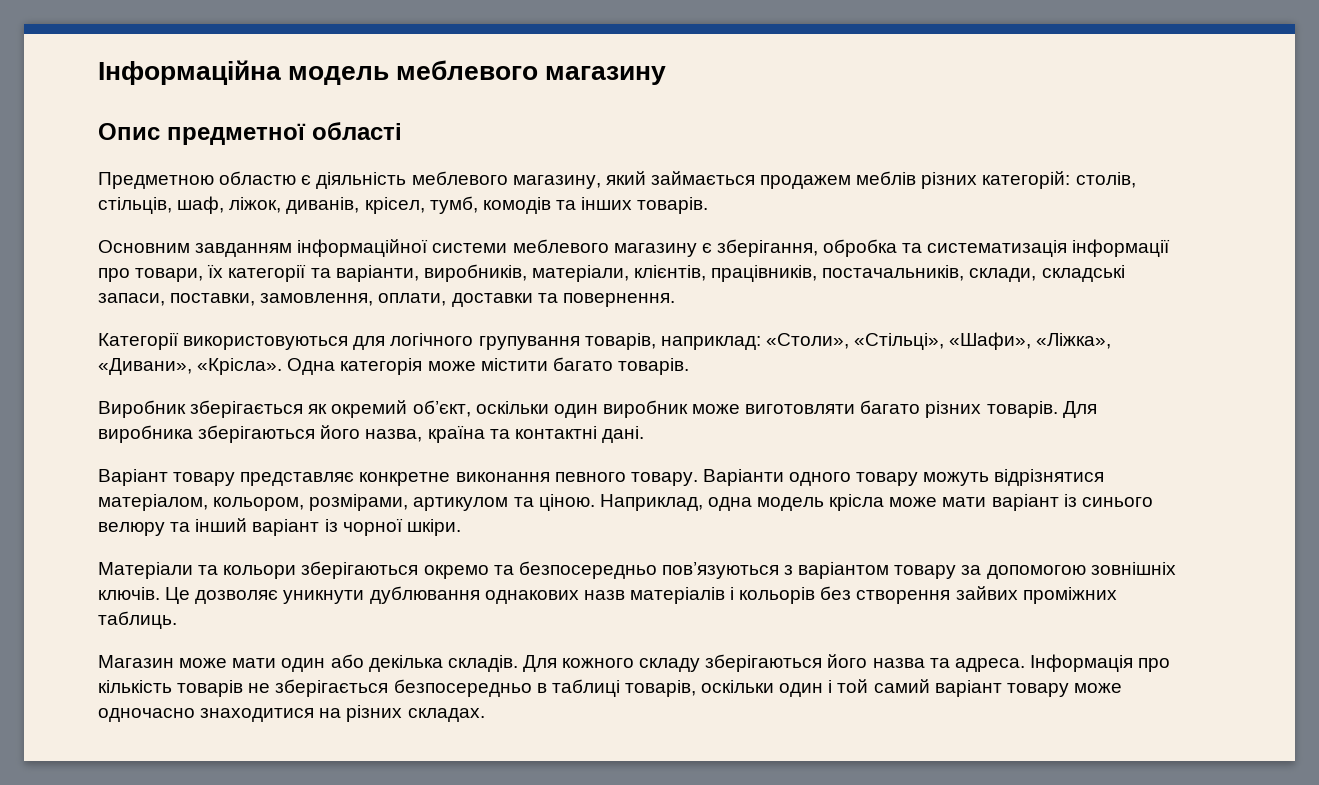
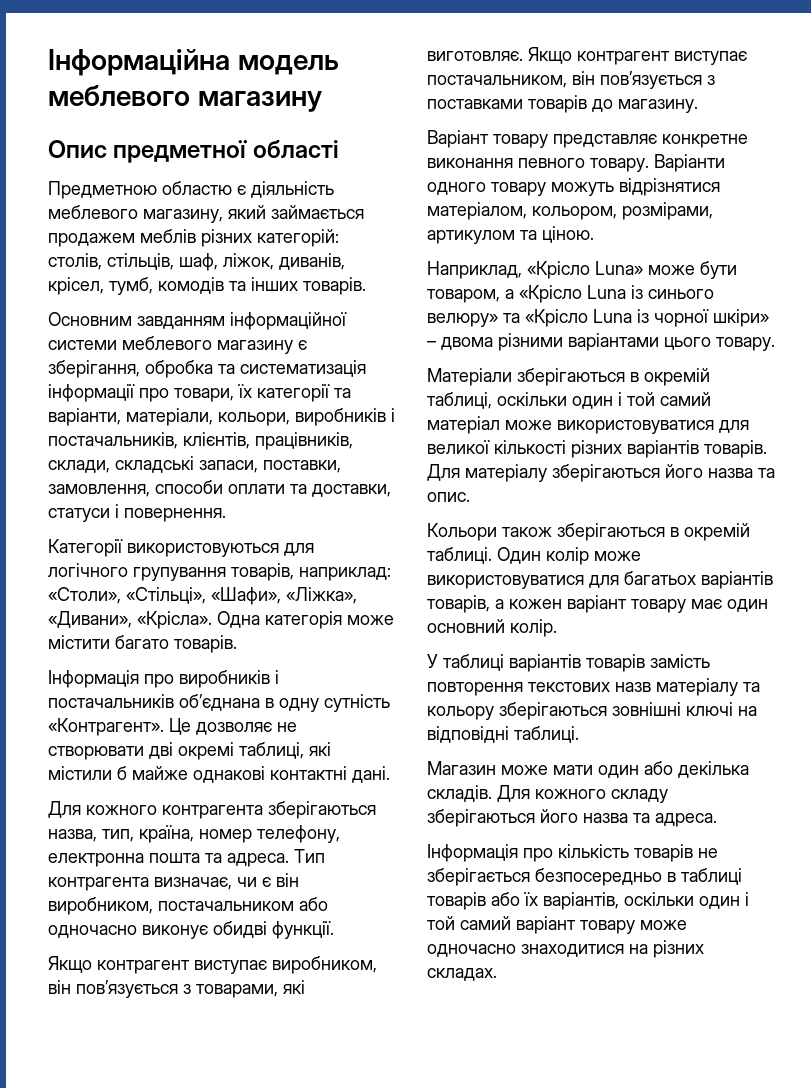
- Основним завданням інформаційної системи меблевого магазину є зберігання, обробка та систематизація інформації про товари, їх категорії та варіанти, виробників, матеріали, клієнтів, працівників, постачальників, склади, складські запаси, поставки, замовлення, оплати, доставки та повернення.
+ Основним завданням інформаційної системи меблевого магазину є зберігання, обробка та систематизація інформації про товари, їх категорії та варіанти, матеріали, кольори, виробників і постачальників, клієнтів, працівників, склади, складські запаси, поставки, замовлення, способи оплати та доставки, статуси і повернення.
- Виробник зберігається як окремий об’єкт, оскільки один виробник може виготовляти багато різних товарів. Для виробника зберігаються його назва, країна та контактні дані.
+ Інформація про виробників і постачальників об’єднана в одну сутність «Контрагент». Це дозволяє не створювати дві окремі таблиці, які містили б майже однакові контактні дані.
+ Для кожного контрагента зберігаються назва, тип, країна, номер телефону, електронна пошта та адреса. Тип контрагента визначає, чи є він виробником, постачальником або одночасно виконує обидві функції.
+ Якщо контрагент виступає виробником, він пов’язується з товарами, які виготовляє. Якщо контрагент виступає постачальником, він пов’язується з поставками товарів до магазину.
- Варіанти одного товару можуть відрізнятися матеріалом, кольором, розмірами, артикулом та ціною. Наприклад, одна модель крісла може мати варіант із синього велюру та інший варіант із чорної шкіри.
- Матеріали та кольори зберігаються окремо та безпосередньо пов’язуються з варіантом товару за допомогою зовнішніх ключів. Це дозволяє уникнути дублювання однакових назв матеріалів і кольорів без створення зайвих проміжних таблиць.
+ Варіанти одного товару можуть відрізнятися матеріалом, кольором, розмірами, артикулом та ціною.
+ Наприклад, «Крісло Luna» може бути товаром, а «Крісло Luna із синього велюру» та «Крісло Luna із чорної шкіри» – двома різними варіантами цього товару.
+ Матеріали зберігаються в окремій таблиці, оскільки один і той самий матеріал може використовуватися для великої кількості різних варіантів товарів. Для матеріалу зберігаються його назва та опис.
+ Кольори також зберігаються в окремій таблиці. Один колір може використовуватися для багатьох варіантів товарів, а кожен варіант товару має один основний колір.
+ У таблиці варіантів товарів замість повторення текстових назв матеріалу та кольору зберігаються зовнішні ключі на відповідні таблиці.
- Для кожного складу зберігаються його назва та адреса. Інформація про кількість товарів не зберігається безпосередньо в таблиці товарів, оскільки один і той самий варіант товару може одночасно знаходитися на різних складах.
+ Для кожного складу зберігаються його назва та адреса.
+ Інформація про кількість товарів не зберігається безпосередньо в таблиці товарів або їх варіантів, оскільки один і той самий варіант товару може одночасно знаходитися на різних складах.

